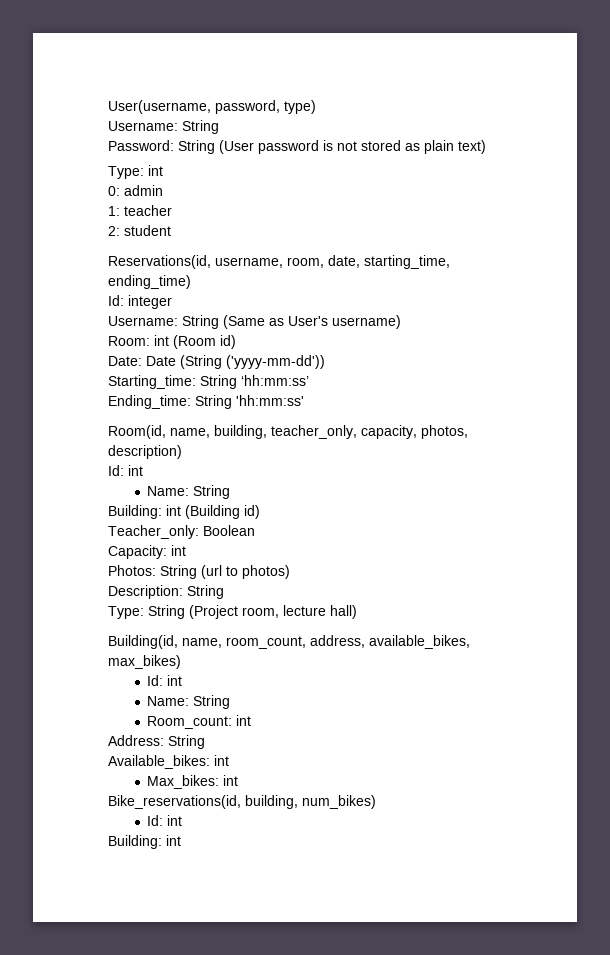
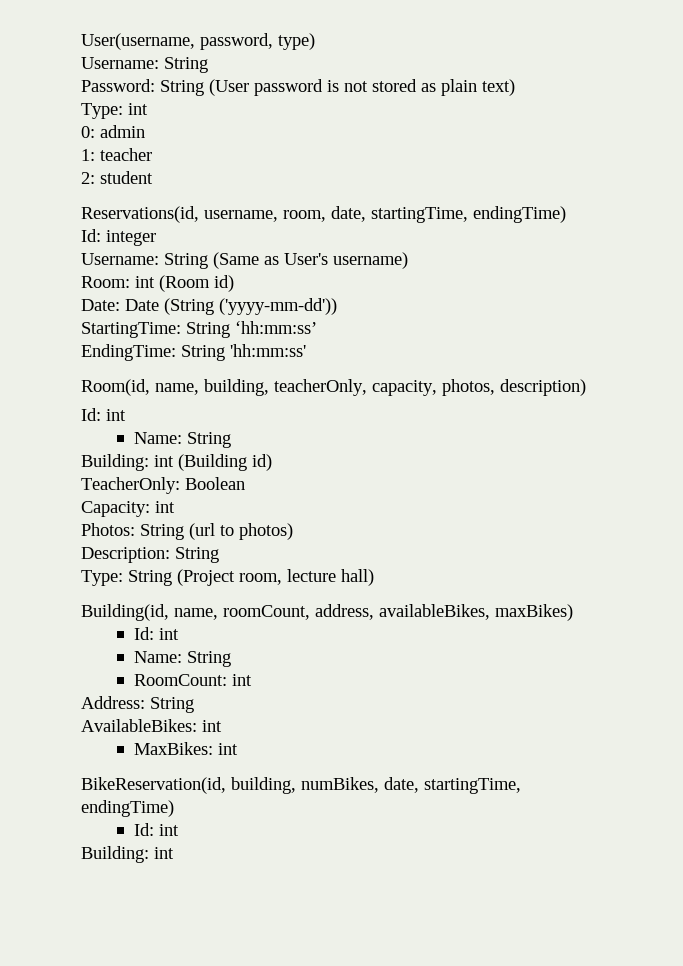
- Reservations(id, username, room, date, starting_time, ending_time)
+ Reservations(id, username, room, date, startingTime, endingTime)
- Starting_time: String ‘hh:mm:ss’
- Ending_time: String 'hh:mm:ss'
+ StartingTime: String ‘hh:mm:ss’
+ EndingTime: String 'hh:mm:ss'
- Room(id, name, building, teacher_only, capacity, photos, description)
+ Room(id, name, building, teacherOnly, capacity, photos, description)
- Teacher_only: Boolean
+ TeacherOnly: Boolean
- Building(id, name, room_count, address, available_bikes, max_bikes)
+ Building(id, name, roomCount, address, availableBikes, maxBikes)
  Id: int
  Name: String
- Room_count: int
+ RoomCount: int
- Available_bikes: int
- Max_bikes: int
- Bike_reservations(id, building, num_bikes)
+ AvailableBikes: int
+ MaxBikes: int
+ BikeReservation(id, building, numBikes, date, startingTime, endingTime)

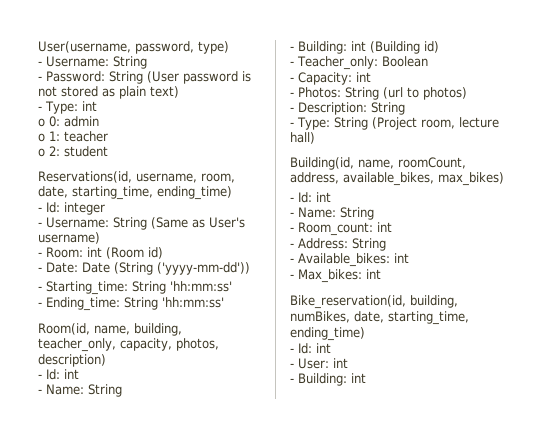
  User(username, password, type)
- Username: String
+ - Username: String
- Password: String (User password is not stored as plain text)
+ - Password: String (User password is not stored as plain text)
- Type: int
+ - Type: int
- 0: admin
+ o 0: admin
- 1: teacher
+ o 1: teacher
- 2: student
+ o 2: student
- Reservations(id, username, room, date, startingTime, endingTime)
- Id: integer
+ Reservations(id, username, room, date, starting_time, ending_time)
+ - Id: integer
- Username: String (Same as User's username)
+ - Username: String (Same as User's username)
- Room: int (Room id)
+ - Room: int (Room id)
- Date: Date (String ('yyyy-mm-dd'))
+ - Date: Date (String ('yyyy-mm-dd'))
- StartingTime: String ‘hh:mm:ss’
- EndingTime: String 'hh:mm:ss'
+ - Starting_time: String 'hh:mm:ss'
+ - Ending_time: String 'hh:mm:ss'
- Room(id, name, building, teacherOnly, capacity, photos, description)
- Id: int
- Name: String
- Building: int (Building id)
+ Room(id, name, building, teacher_only, capacity, photos, description)
+ - Id: int
+ - Name: String
+ - Building: int (Building id)
- TeacherOnly: Boolean
+ - Teacher_only: Boolean
- Capacity: int
+ - Capacity: int
- Photos: String (url to photos)
+ - Photos: String (url to photos)
- Description: String
+ - Description: String
- Type: String (Project room, lecture hall)
+ - Type: String (Project room, lecture hall)
- Building(id, name, roomCount, address, availableBikes, maxBikes)
- Id: int
- Name: String
- RoomCount: int
- Address: String
+ Building(id, name, roomCount, address, available_bikes, max_bikes)
+ - Id: int
+ - Name: String
+ - Room_count: int
+ - Address: String
- AvailableBikes: int
- MaxBikes: int
- BikeReservation(id, building, numBikes, date, startingTime, endingTime)
- Id: int
- Building: int
+ - Available_bikes: int
+ - Max_bikes: int
+ Bike_reservation(id, building, numBikes, date, starting_time, ending_time)
+ - Id: int
+ - User: int
+ - Building: int

